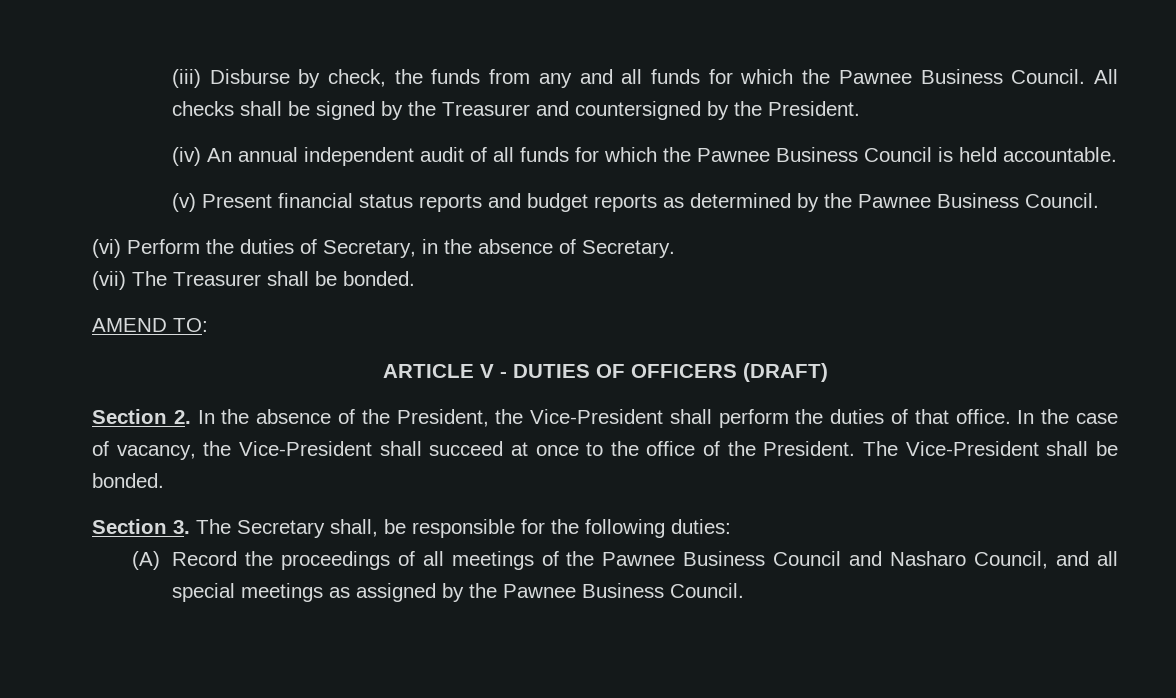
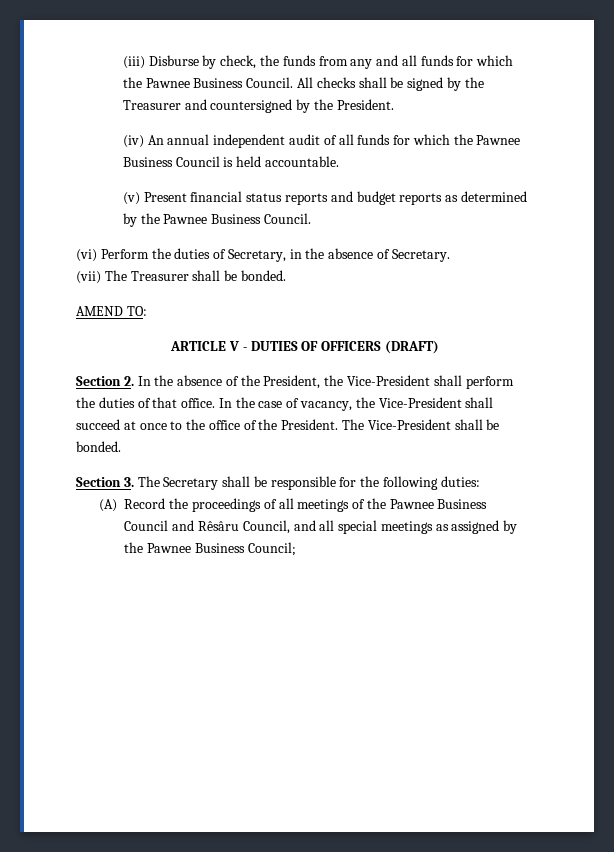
- Section 3. The Secretary shall, be responsible for the following duties:
+ Section 3. The Secretary shall be responsible for the following duties:
- (A) Record the proceedings of all meetings of the Pawnee Business Council and Nasharo Council, and all special meetings as assigned by the Pawnee Business Council.
+ (A) Record the proceedings of all meetings of the Pawnee Business Council and Rêsâru Council, and all special meetings as assigned by the Pawnee Business Council;

